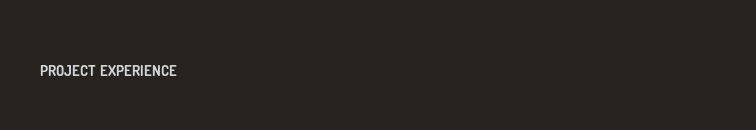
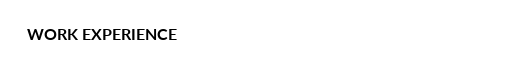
- PROJECT EXPERIENCE
+ WORK EXPERIENCE

